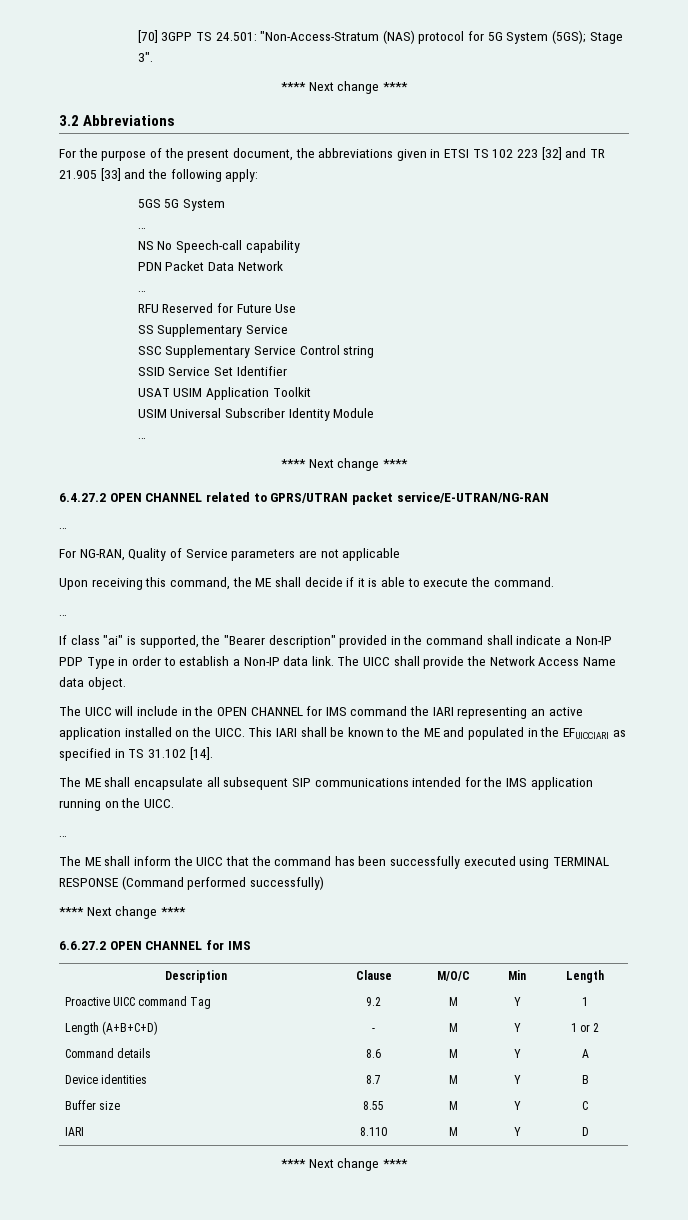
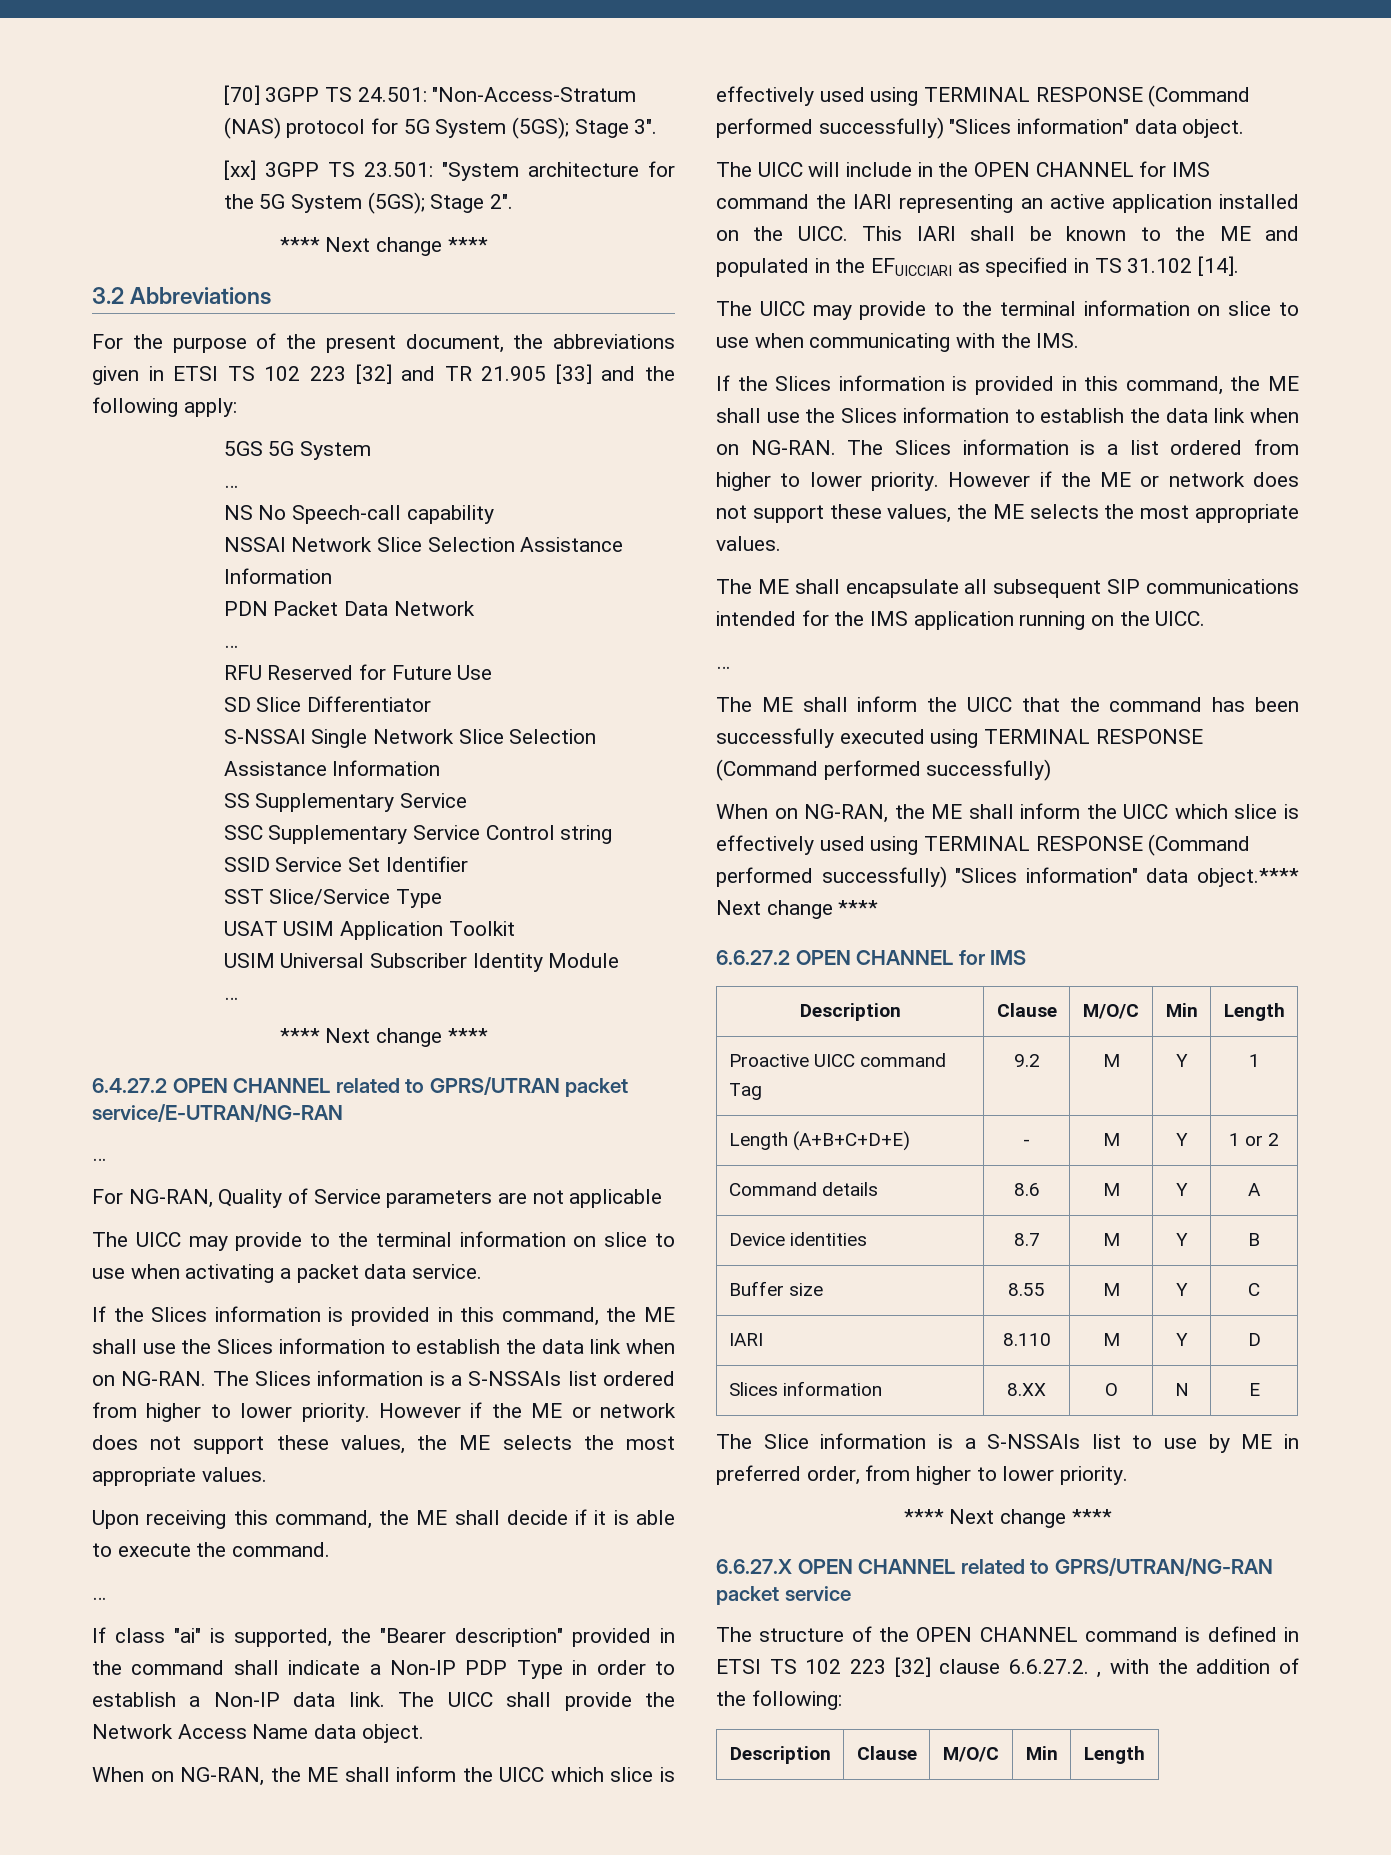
+ [xx] 3GPP TS 23.501: "System architecture for the 5G System (5GS); Stage 2".
+ NSSAI Network Slice Selection Assistance Information
+ SD Slice Differentiator
+ S-NSSAI Single Network Slice Selection Assistance Information
+ SST Slice/Service Type
+ The UICC may provide to the terminal information on slice to use when activating a packet data service.
+ If the Slices information is provided in this command, the ME shall use the Slices information to establish the data link when on NG-RAN. The Slices information is a S-NSSAIs list ordered from higher to lower priority. However if the ME or network does not support these values, the ME selects the most appropriate values.
+ When on NG-RAN, the ME shall inform the UICC which slice is effectively used using TERMINAL RESPONSE (Command performed successfully) "Slices information" data object.
+ The UICC may provide to the terminal information on slice to use when communicating with the IMS.
+ If the Slices information is provided in this command, the ME shall use the Slices information to establish the data link when on NG-RAN. The Slices information is a list ordered from higher to lower priority. However if the ME or network does not support these values, the ME selects the most appropriate values.
  The ME shall inform the UICC that the command has been successfully executed using TERMINAL RESPONSE (Command performed successfully)
- **** Next change ****
+ When on NG-RAN, the ME shall inform the UICC which slice is effectively used using TERMINAL RESPONSE (Command performed successfully) "Slices information" data object.**** Next change ****
- Length (A+B+C+D) | - | M | Y | 1 or 2
+ Length (A+B+C+D+E) | - | M | Y | 1 or 2
  IARI | 8.110 | M | Y | D
+ Slices information | 8.XX | O | N | E
+ The Slice information is a S-NSSAIs list to use by ME in preferred order, from higher to lower priority.
  **** Next change ****
+ 6.6.27.X OPEN CHANNEL related to GPRS/UTRAN/NG-RAN packet service
+ The structure of the OPEN CHANNEL command is defined in ETSI TS 102 223 [32] clause 6.6.27.2. , with the addition of the following:
+ Description | Clause | M/O/C | Min | Length

